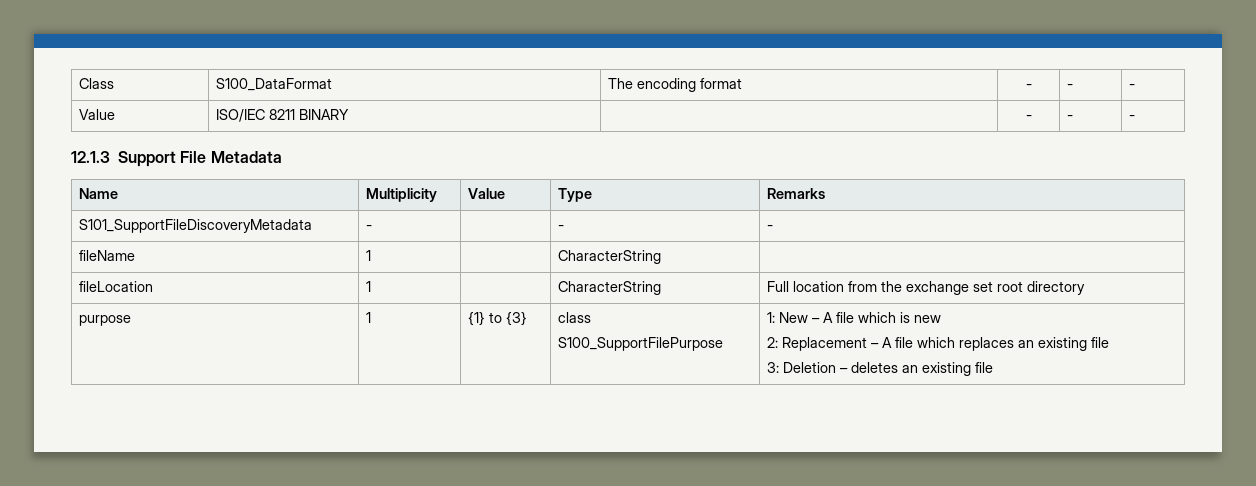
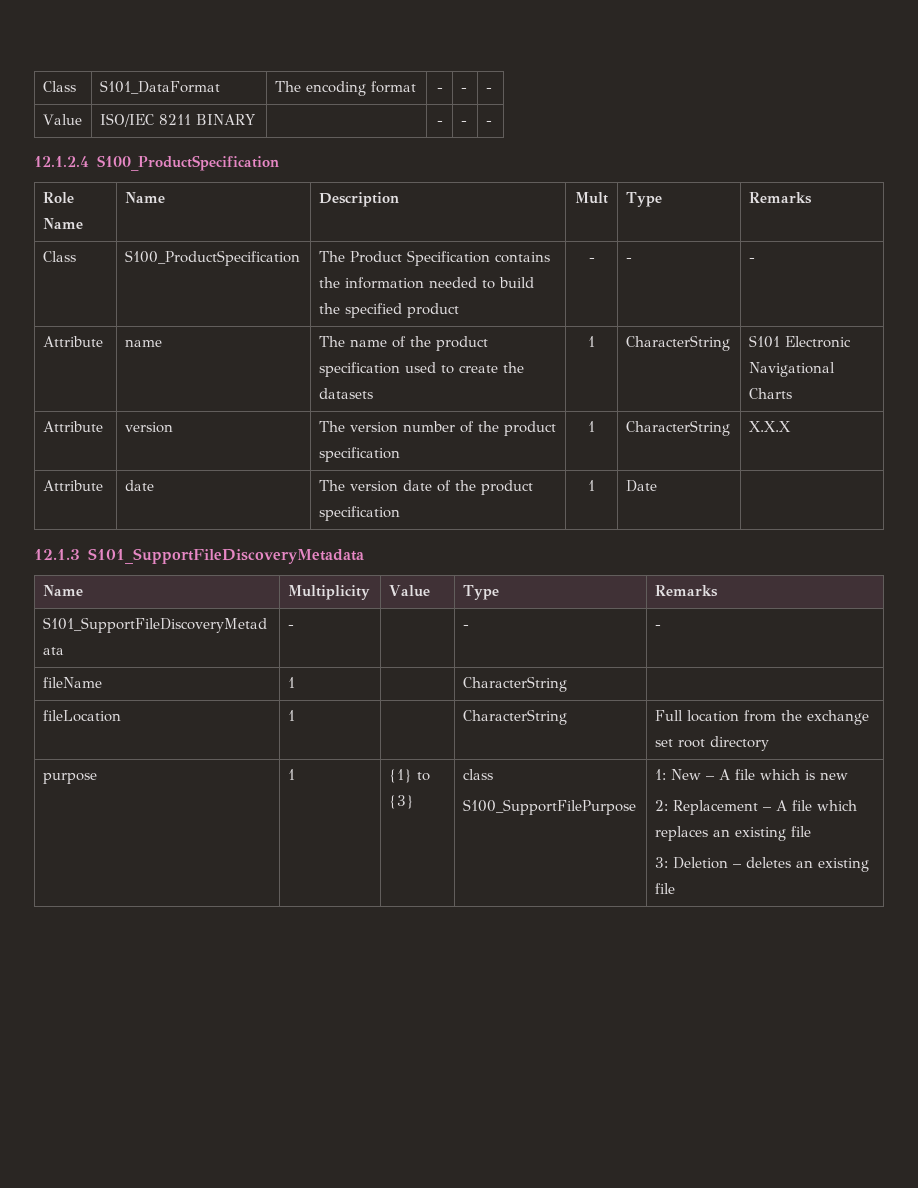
- Class | S100_DataFormat | The encoding format | - | - | -
+ Class | S101_DataFormat | The encoding format | - | - | -
- 12.1.3 Support File Metadata
+ 12.1.2.4 S100_ProductSpecification
+ Role Name | Name | Description | Mult | Type | Remarks
+ Class | S100_ProductSpecification | The Product Specification contains the information needed to build the specified product | - | - | -
+ Attribute | name | The name of the product specification used to create the datasets | 1 | CharacterString | S101 Electronic Navigational Charts
+ Attribute | version | The version number of the product specification | 1 | CharacterString | X.X.X
+ Attribute | date | The version date of the product specification | 1 | Date |
+ 12.1.3 S101_SupportFileDiscoveryMetadata

